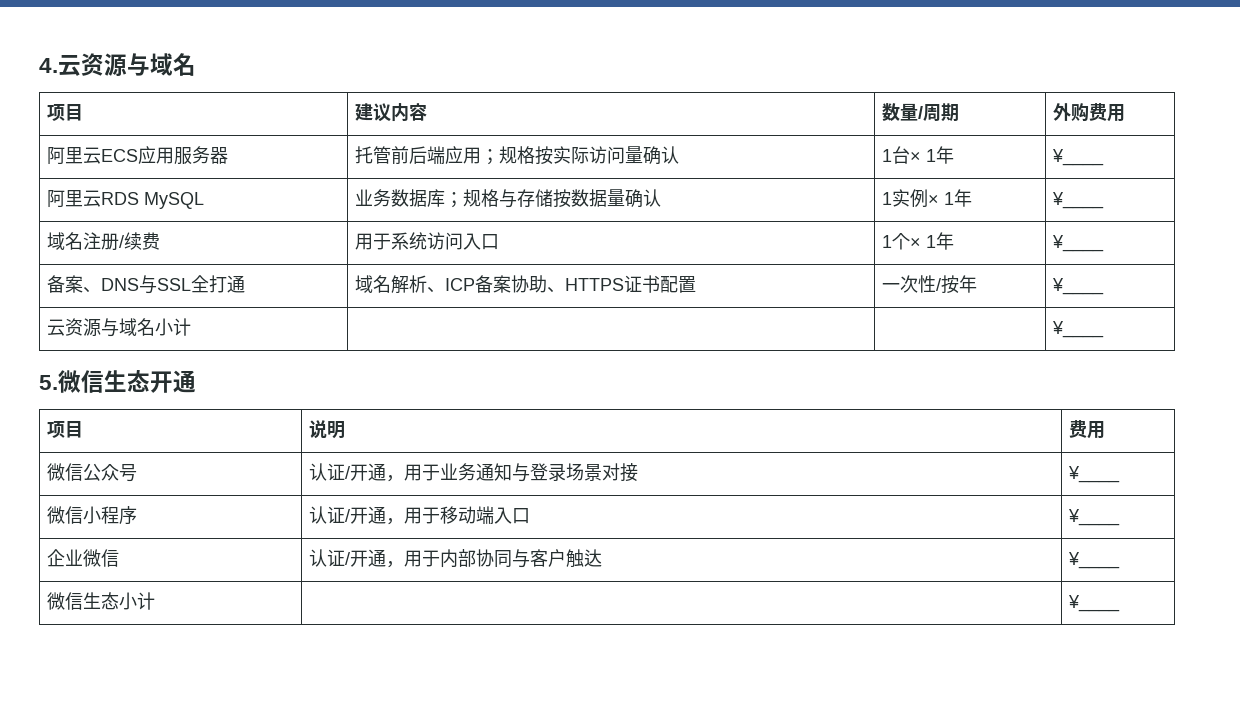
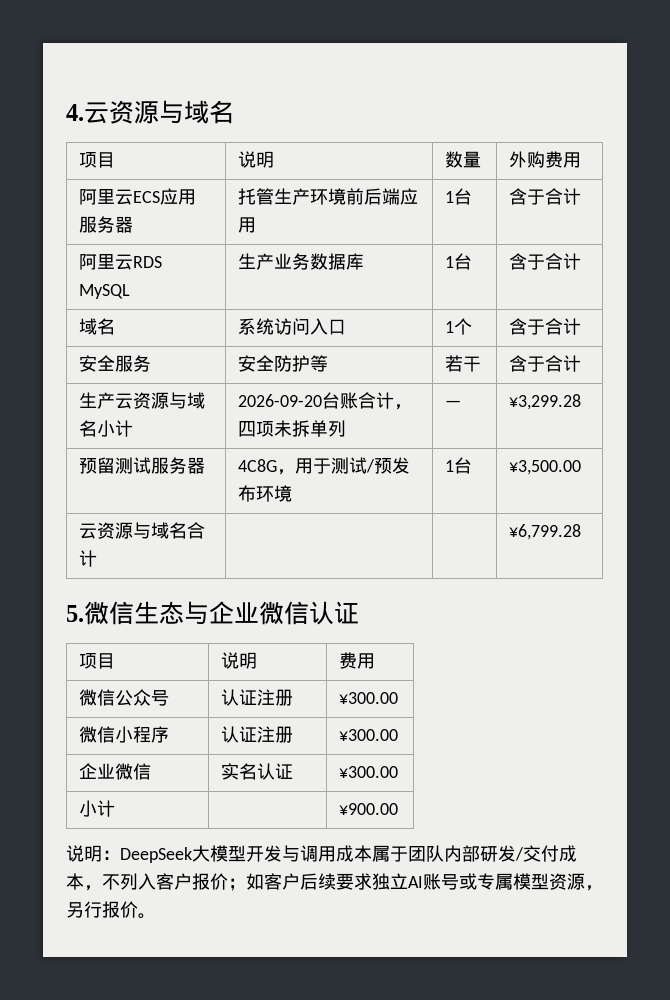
- 项目 | 建议内容 | 数量/周期 | 外购费用
+ 项目 | 说明 | 数量 | 外购费用
- 阿里云ECS应用服务器 | 托管前后端应用；规格按实际访问量确认 | 1台× 1年 | ¥____
+ 阿里云ECS应用服务器 | 托管生产环境前后端应用 | 1台 | 含于合计
- 阿里云RDS MySQL | 业务数据库；规格与存储按数据量确认 | 1实例× 1年 | ¥____
- 域名注册/续费 | 用于系统访问入口 | 1个× 1年 | ¥____
- 备案、DNS与SSL全打通 | 域名解析、ICP备案协助、HTTPS证书配置 | 一次性/按年 | ¥____
- 云资源与域名小计 | | | ¥____
+ 阿里云RDS MySQL | 生产业务数据库 | 1台 | 含于合计
+ 域名 | 系统访问入口 | 1个 | 含于合计
+ 安全服务 | 安全防护等 | 若干 | 含于合计
+ 生产云资源与域名小计 | 2026-09-20台账合计，四项未拆单列 | — | ¥3,299.28
+ 预留测试服务器 | 4C8G，用于测试/预发布环境 | 1台 | ¥3,500.00
+ 云资源与域名合计 | | | ¥6,799.28
- 5.微信生态开通
+ 5.微信生态与企业微信认证
- 微信公众号 | 认证/开通，用于业务通知与登录场景对接 | ¥____
- 微信小程序 | 认证/开通，用于移动端入口 | ¥____
+ 微信公众号 | 认证注册 | ¥300.00
+ 微信小程序 | 认证注册 | ¥300.00
- 企业微信 | 认证/开通，用于内部协同与客户触达 | ¥____
- 微信生态小计 | | ¥____
+ 企业微信 | 实名认证 | ¥300.00
+ 小计 | | ¥900.00
+ 说明：DeepSeek大模型开发与调用成本属于团队内部研发/交付成本，不列入客户报价；如客户后续要求独立AI账号或专属模型资源，另行报价。

